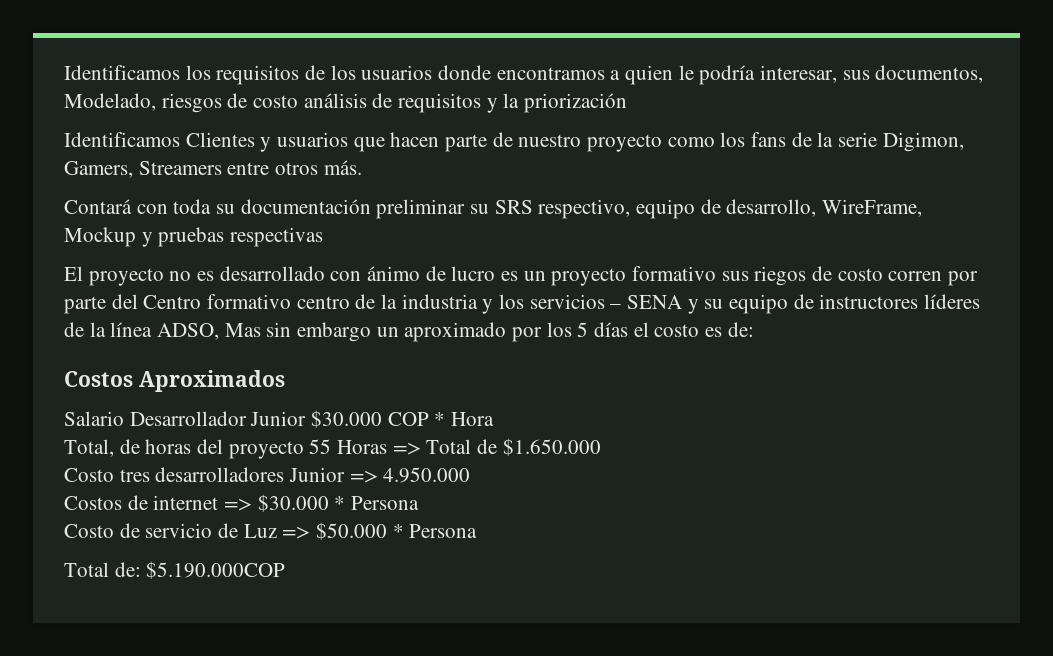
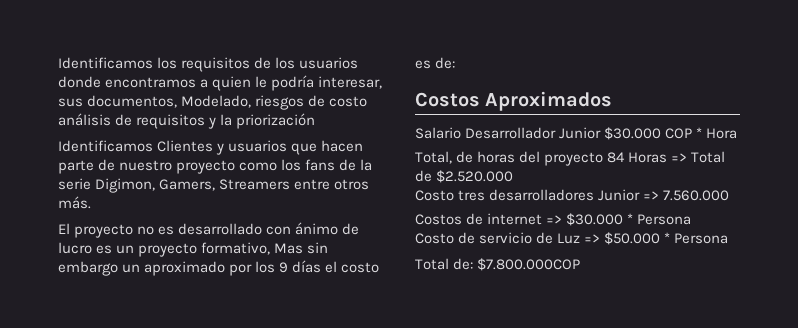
- Contará con toda su documentación preliminar su SRS respectivo, equipo de desarrollo, WireFrame, Mockup y pruebas respectivas
- El proyecto no es desarrollado con ánimo de lucro es un proyecto formativo sus riegos de costo corren por parte del Centro formativo centro de la industria y los servicios – SENA y su equipo de instructores líderes de la línea ADSO, Mas sin embargo un aproximado por los 5 días el costo es de:
+ El proyecto no es desarrollado con ánimo de lucro es un proyecto formativo, Mas sin embargo un aproximado por los 9 días el costo es de:
- Total, de horas del proyecto 55 Horas => Total de $1.650.000
+ Total, de horas del proyecto 84 Horas => Total de $2.520.000
- Costo tres desarrolladores Junior => 4.950.000
+ Costo tres desarrolladores Junior => 7.560.000
- Total de: $5.190.000COP
+ Total de: $7.800.000COP

